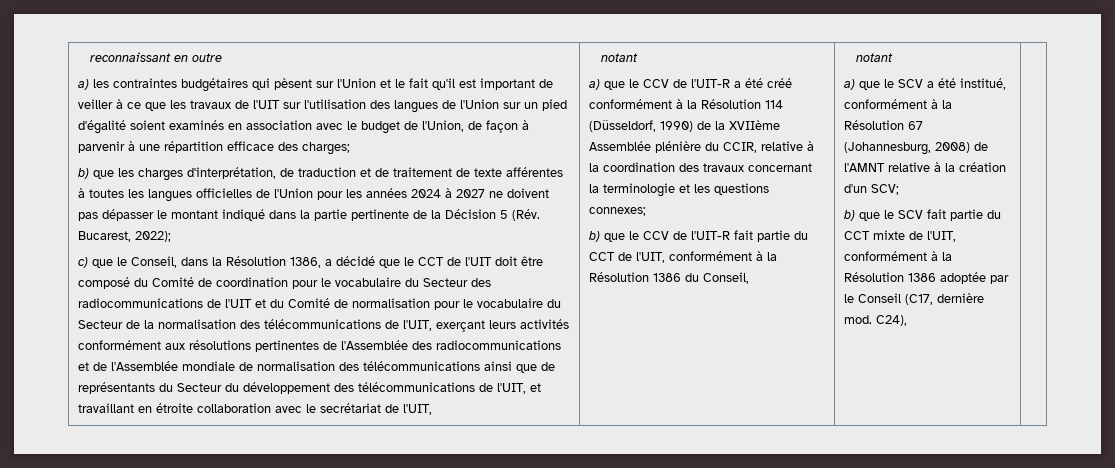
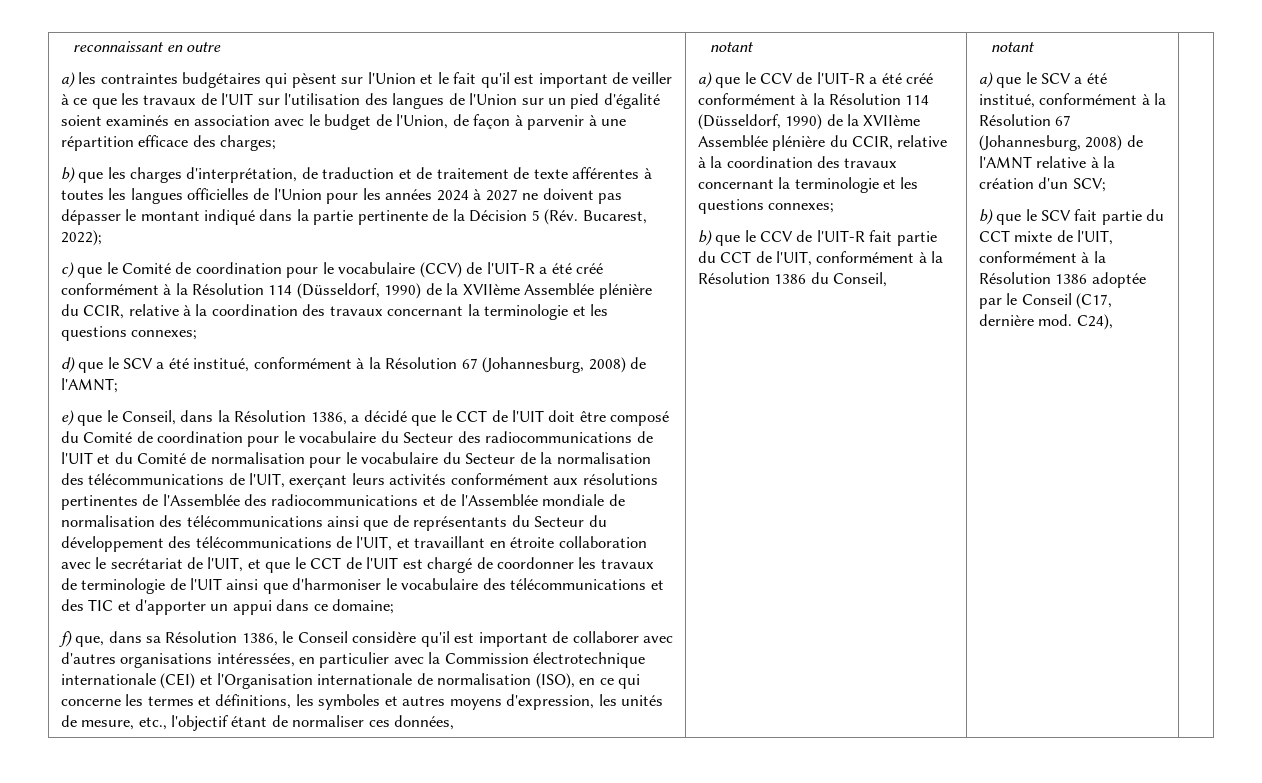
- c) que le Conseil, dans la Résolution 1386, a décidé que le CCT de l'UIT doit être composé du Comité de coordination pour le vocabulaire du Secteur des radiocommunications de l'UIT et du Comité de normalisation pour le vocabulaire du Secteur de la normalisation des télécommunications de l'UIT, exerçant leurs activités conformément aux résolutions pertinentes de l'Assemblée des radiocommunications et de l'Assemblée mondiale de normalisation des télécommunications ainsi que de représentants du Secteur du développement des télécommunications de l'UIT, et travaillant en étroite collaboration avec le secrétariat de l'UIT,
+ c) que le Comité de coordination pour le vocabulaire (CCV) de l'UIT-R a été créé conformément à la Résolution 114 (Düsseldorf, 1990) de la XVIIème Assemblée plénière du CCIR, relative à la coordination des travaux concernant la terminologie et les questions connexes;
+ d) que le SCV a été institué, conformément à la Résolution 67 (Johannesburg, 2008) de l'AMNT;
+ e) que le Conseil, dans la Résolution 1386, a décidé que le CCT de l'UIT doit être composé du Comité de coordination pour le vocabulaire du Secteur des radiocommunications de l'UIT et du Comité de normalisation pour le vocabulaire du Secteur de la normalisation des télécommunications de l'UIT, exerçant leurs activités conformément aux résolutions pertinentes de l'Assemblée des radiocommunications et de l'Assemblée mondiale de normalisation des télécommunications ainsi que de représentants du Secteur du développement des télécommunications de l'UIT, et travaillant en étroite collaboration avec le secrétariat de l'UIT, et que le CCT de l'UIT est chargé de coordonner les travaux de terminologie de l'UIT ainsi que d'harmoniser le vocabulaire des télécommunications et des TIC et d'apporter un appui dans ce domaine;
+ f) que, dans sa Résolution 1386, le Conseil considère qu'il est important de collaborer avec d'autres organisations intéressées, en particulier avec la Commission électrotechnique internationale (CEI) et l'Organisation internationale de normalisation (ISO), en ce qui concerne les termes et définitions, les symboles et autres moyens d'expression, les unités de mesure, etc., l'objectif étant de normaliser ces données,

